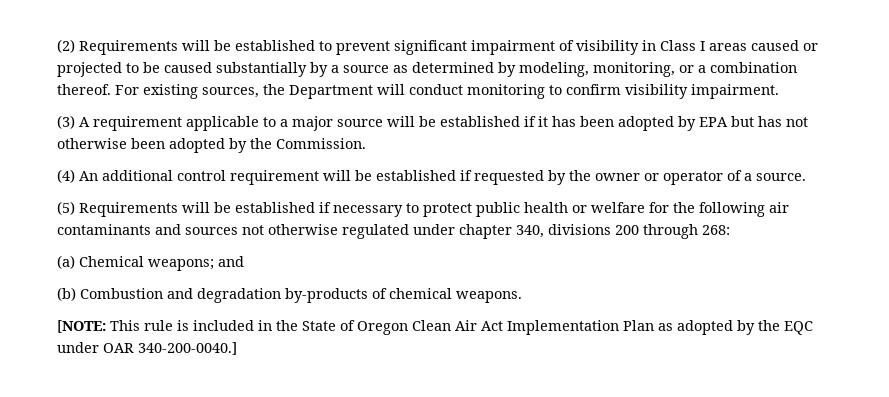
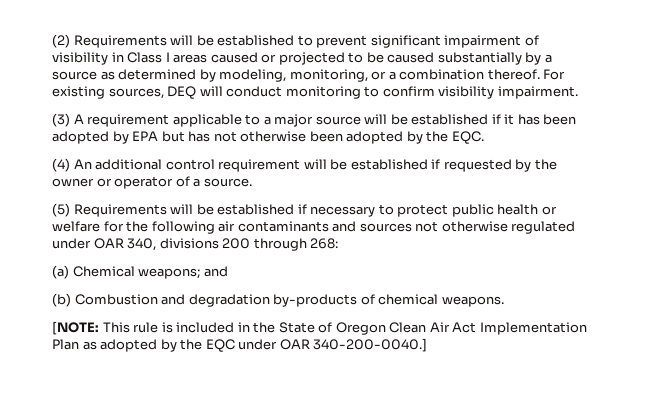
- For existing sources, the Department will conduct monitoring to confirm visibility impairment.
+ For existing sources, DEQ will conduct monitoring to confirm visibility impairment.
- (3) A requirement applicable to a major source will be established if it has been adopted by EPA but has not otherwise been adopted by the Commission.
+ (3) A requirement applicable to a major source will be established if it has been adopted by EPA but has not otherwise been adopted by the EQC.
- (5) Requirements will be established if necessary to protect public health or welfare for the following air contaminants and sources not otherwise regulated under chapter 340, divisions 200 through 268:
+ (5) Requirements will be established if necessary to protect public health or welfare for the following air contaminants and sources not otherwise regulated under OAR 340, divisions 200 through 268:

